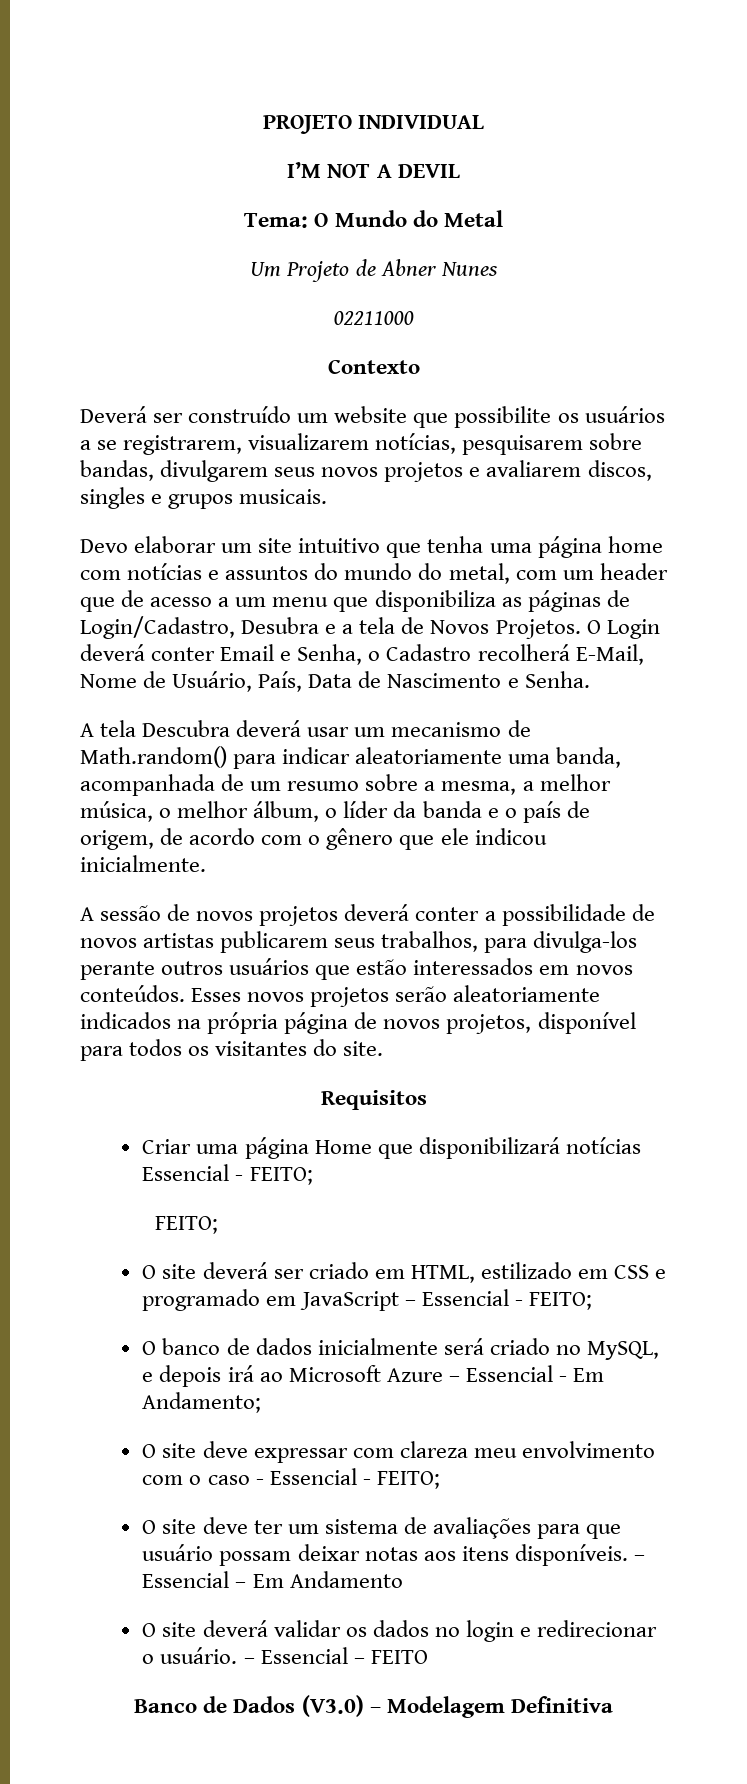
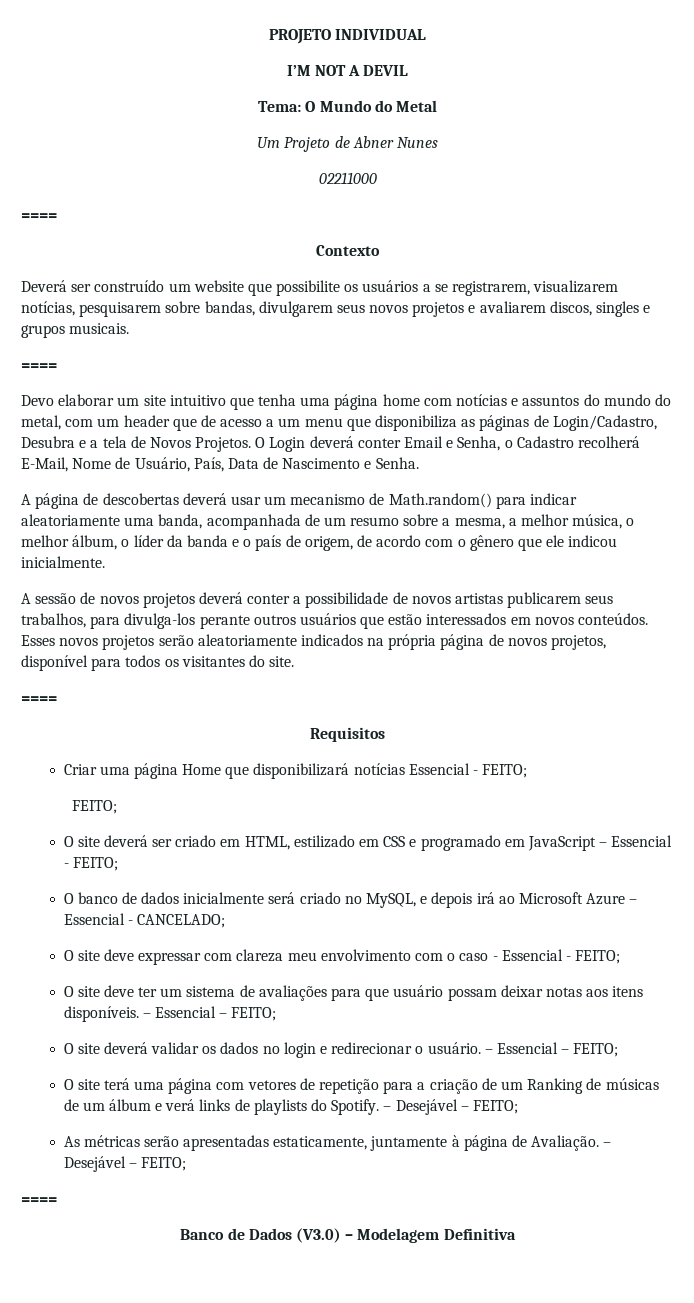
  02211000
+ ====
  Deverá ser construído um website que possibilite os usuários a se registrarem, visualizarem notícias, pesquisarem sobre bandas, divulgarem seus novos projetos e avaliarem discos, singles e grupos musicais.
+ ====
- A tela Descubra deverá usar um mecanismo de Math.random() para indicar aleatoriamente uma banda, acompanhada de um resumo sobre a mesma, a melhor música, o melhor álbum, o líder da banda e o país de origem, de acordo com o gênero que ele indicou inicialmente.
+ A página de descobertas deverá usar um mecanismo de Math.random() para indicar aleatoriamente uma banda, acompanhada de um resumo sobre a mesma, a melhor música, o melhor álbum, o líder da banda e o país de origem, de acordo com o gênero que ele indicou inicialmente.
  Esses novos projetos serão aleatoriamente indicados na própria página de novos projetos, disponível para todos os visitantes do site.
+ ====
- O banco de dados inicialmente será criado no MySQL, e depois irá ao Microsoft Azure – Essencial - Em Andamento;
+ O banco de dados inicialmente será criado no MySQL, e depois irá ao Microsoft Azure – Essencial - CANCELADO;
- O site deve ter um sistema de avaliações para que usuário possam deixar notas aos itens disponíveis. – Essencial – Em Andamento
+ O site deve ter um sistema de avaliações para que usuário possam deixar notas aos itens disponíveis. – Essencial – FEITO;
- O site deverá validar os dados no login e redirecionar o usuário. – Essencial – FEITO
+ O site deverá validar os dados no login e redirecionar o usuário. – Essencial – FEITO;
+ O site terá uma página com vetores de repetição para a criação de um Ranking de músicas de um álbum e verá links de playlists do Spotify. – Desejável – FEITO;
+ As métricas serão apresentadas estaticamente, juntamente à página de Avaliação. – Desejável – FEITO;
+ ====

